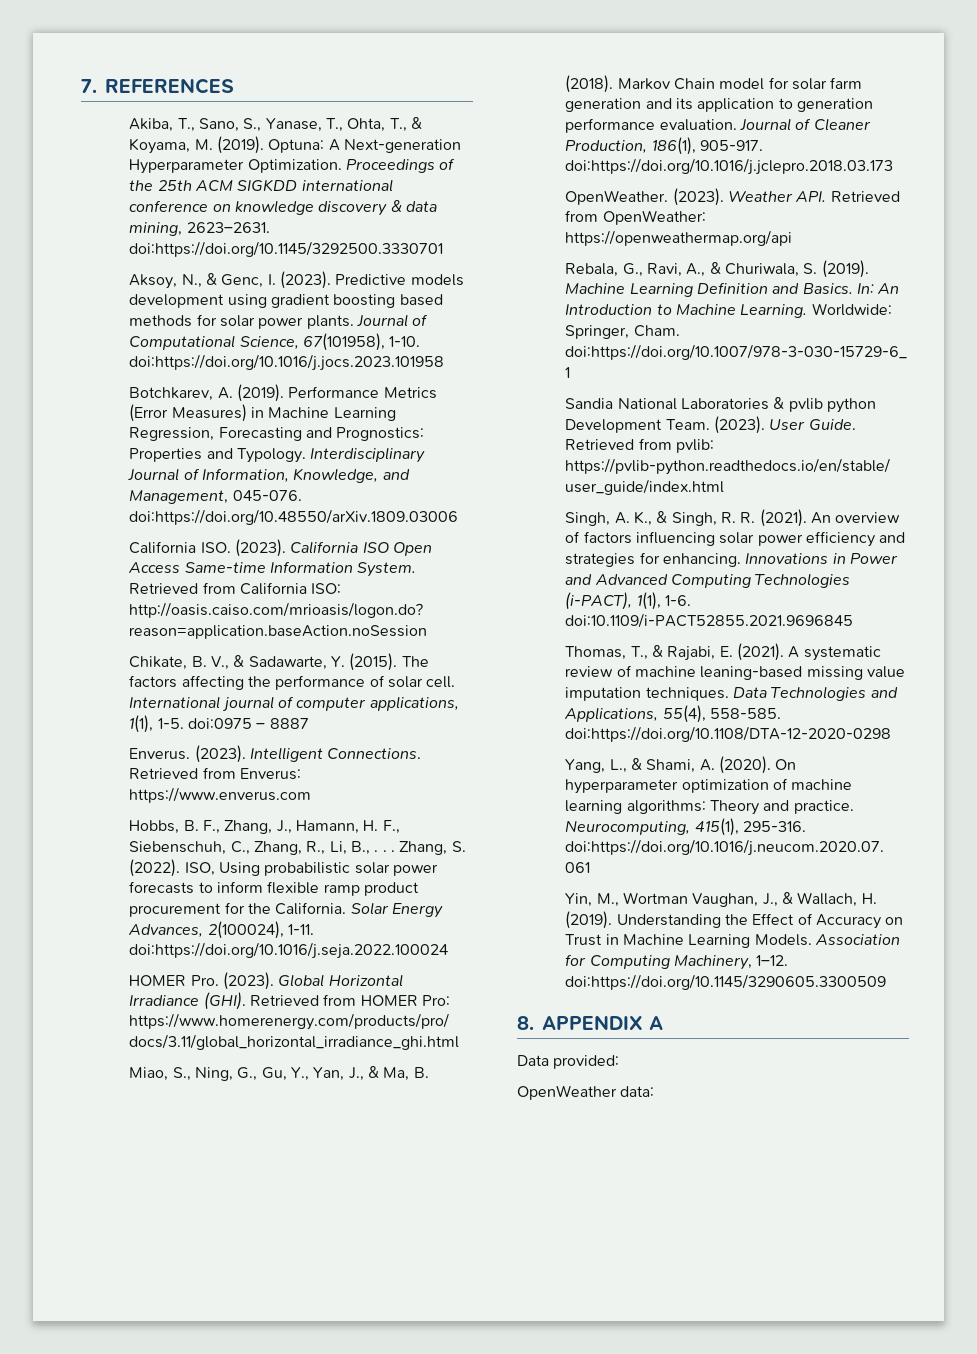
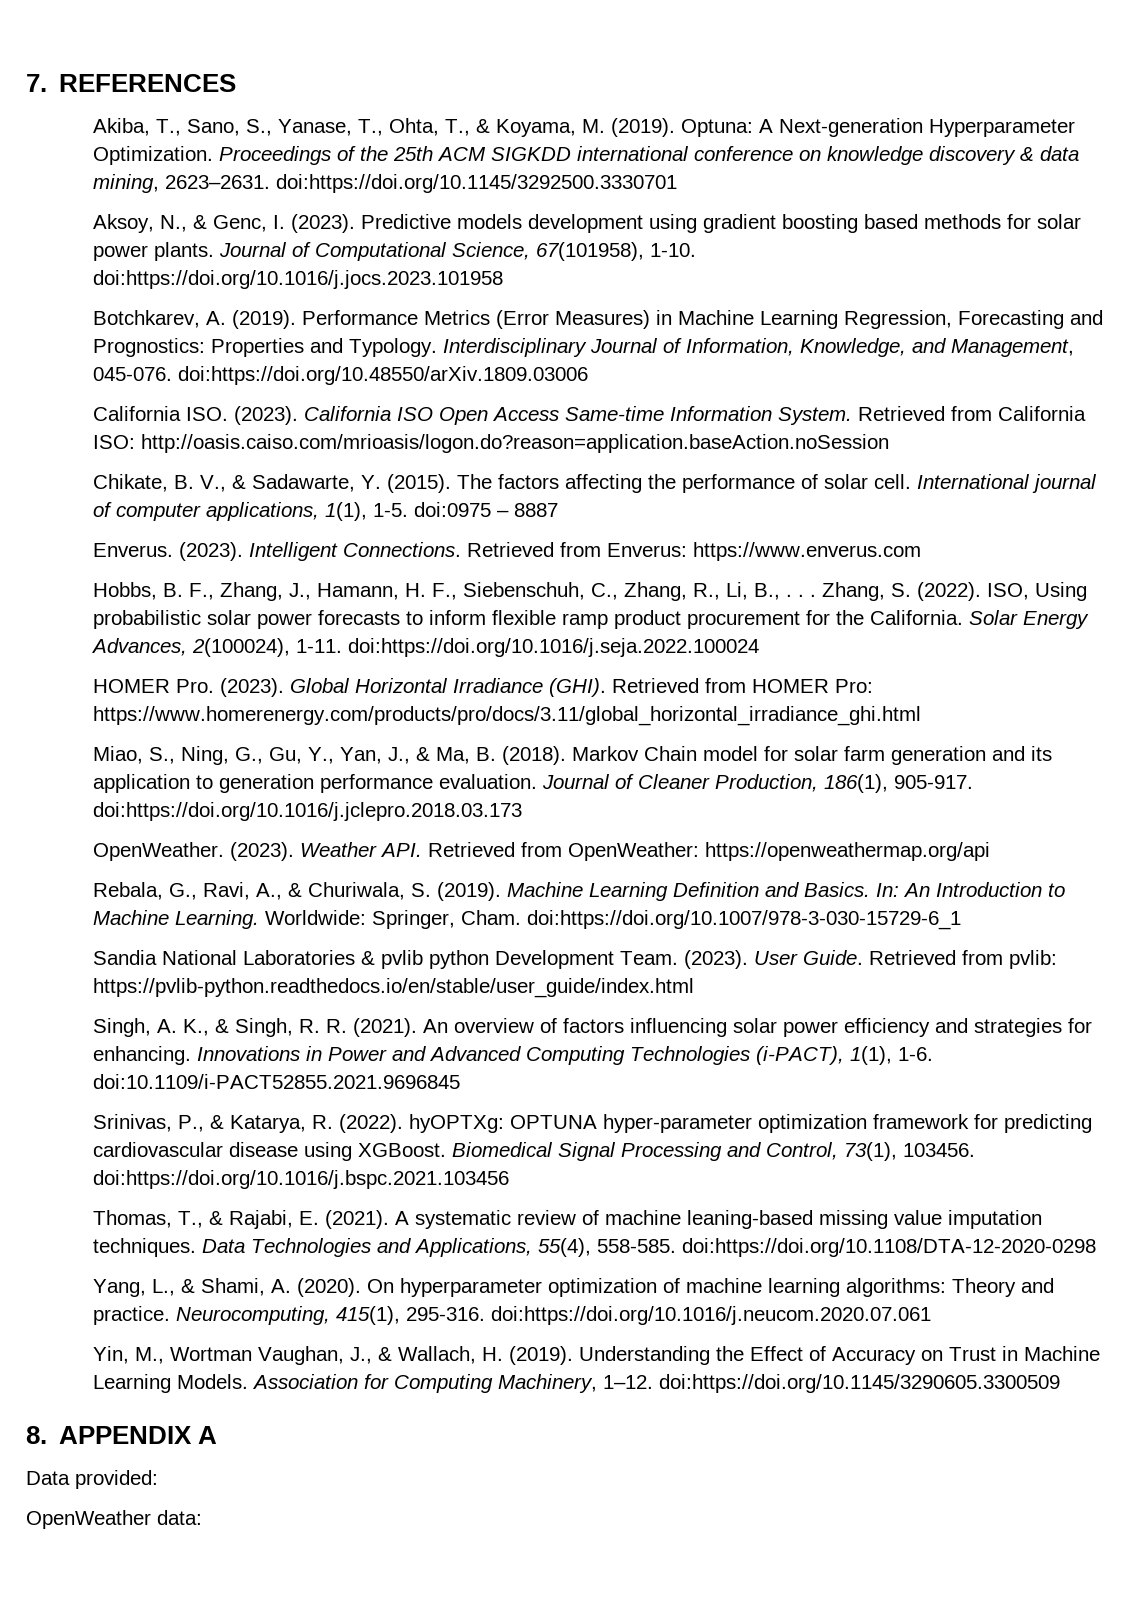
+ Srinivas, P., & Katarya, R. (2022). hyOPTXg: OPTUNA hyper-parameter optimization framework for predicting cardiovascular disease using XGBoost. Biomedical Signal Processing and Control, 73(1), 103456. doi:https://doi.org/10.1016/j.bspc.2021.103456

